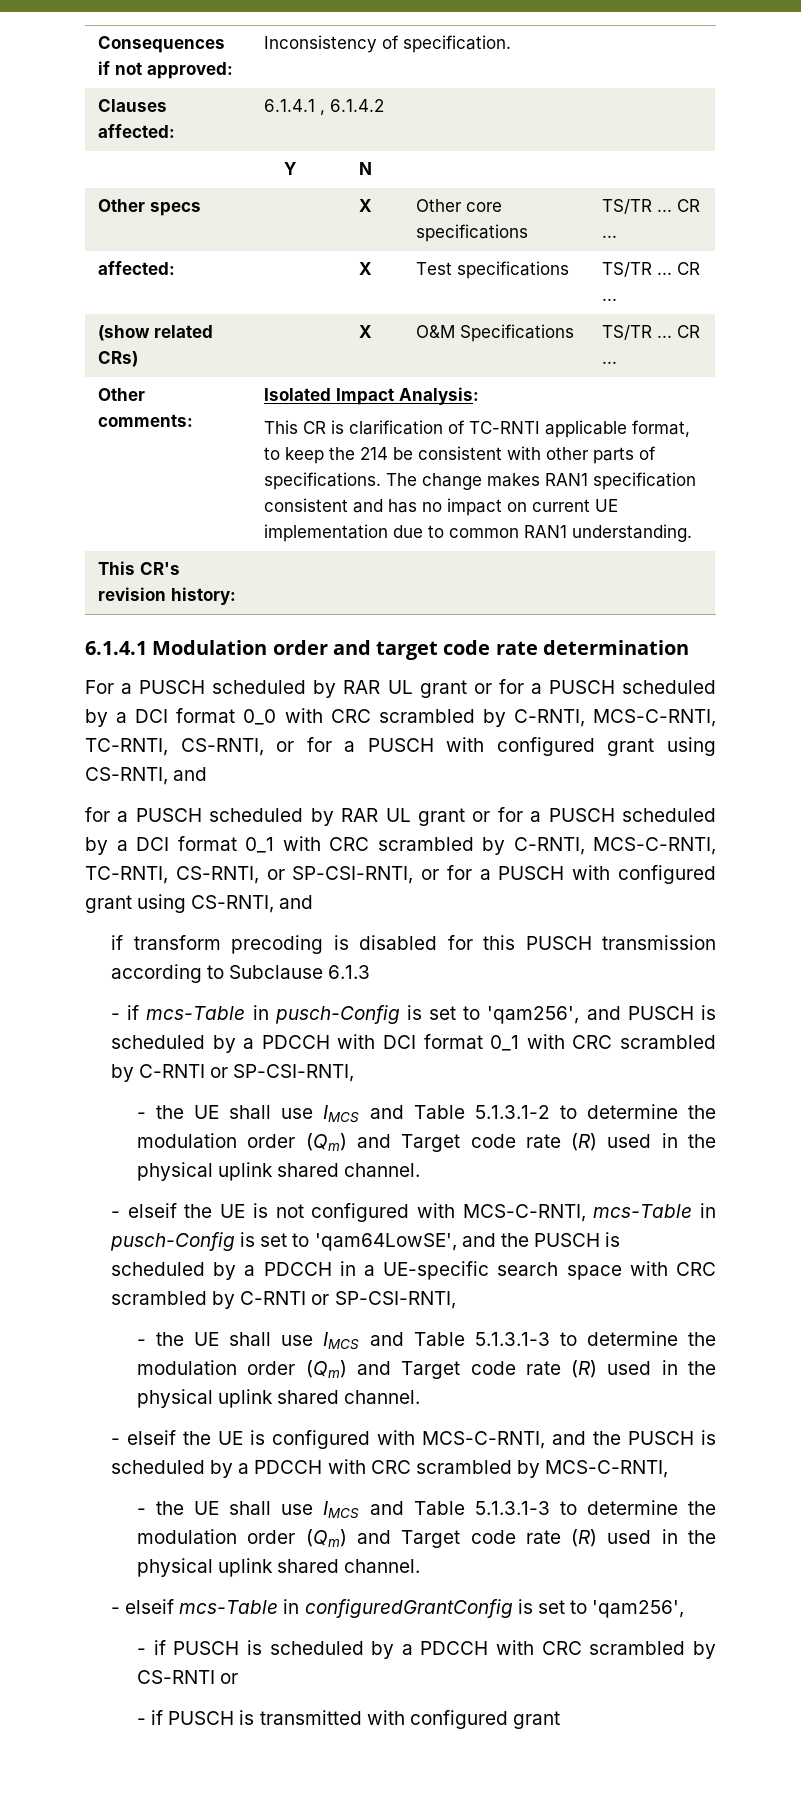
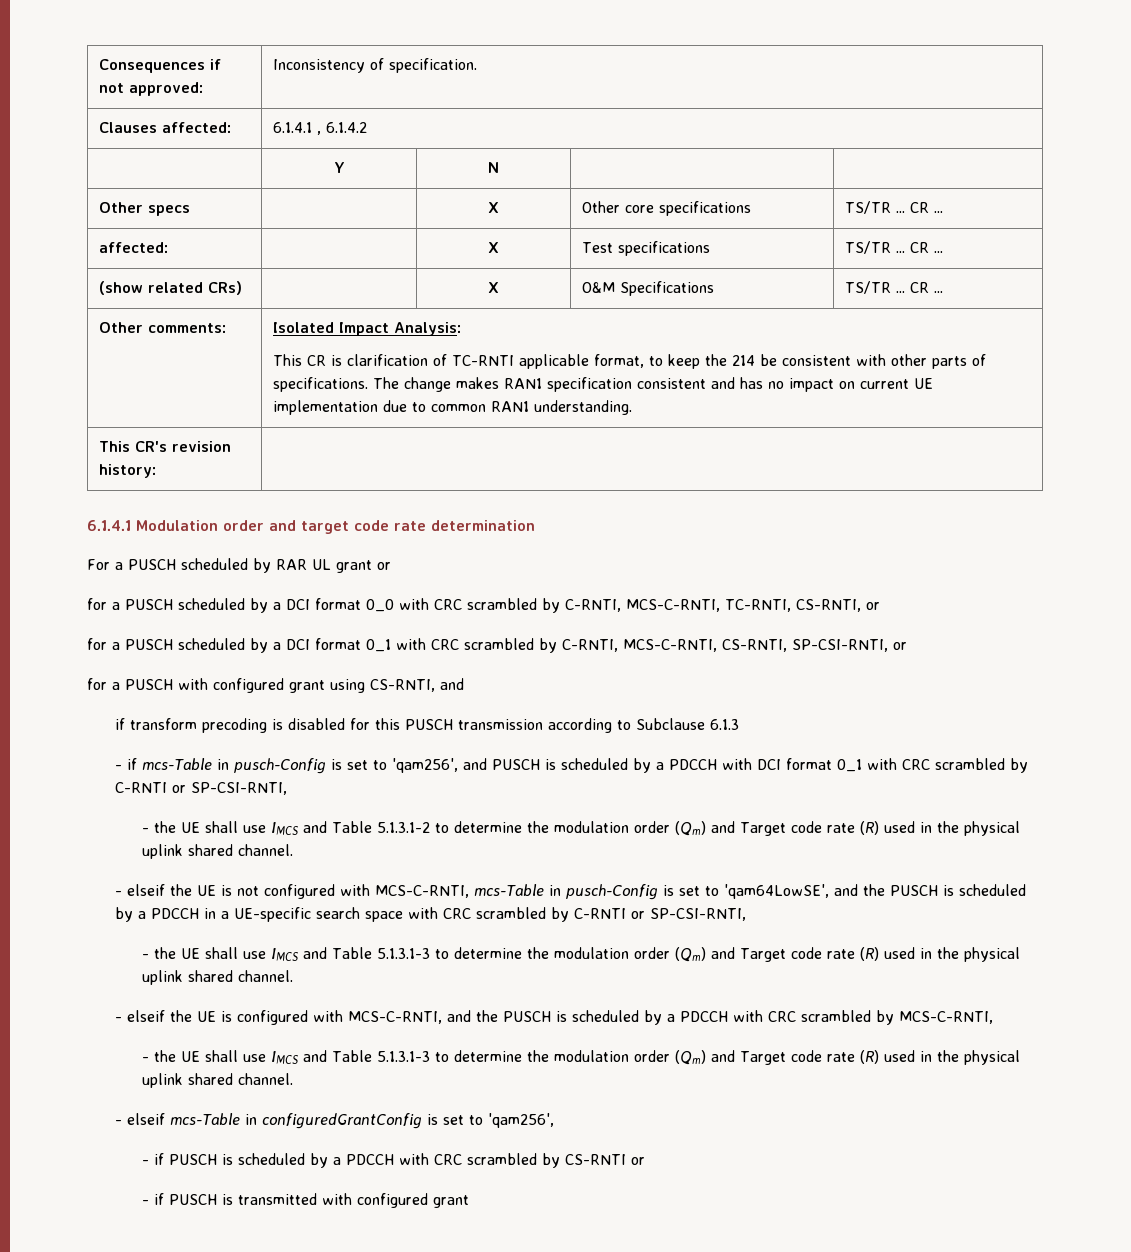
- For a PUSCH scheduled by RAR UL grant or for a PUSCH scheduled by a DCI format 0_0 with CRC scrambled by C-RNTI, MCS-C-RNTI, TC-RNTI, CS-RNTI, or for a PUSCH with configured grant using CS-RNTI, and
- for a PUSCH scheduled by RAR UL grant or for a PUSCH scheduled by a DCI format 0_1 with CRC scrambled by C-RNTI, MCS-C-RNTI, TC-RNTI, CS-RNTI, or SP-CSI-RNTI, or for a PUSCH with configured grant using CS-RNTI, and
+ For a PUSCH scheduled by RAR UL grant or
+ for a PUSCH scheduled by a DCI format 0_0 with CRC scrambled by C-RNTI, MCS-C-RNTI, TC-RNTI, CS-RNTI, or
+ for a PUSCH scheduled by a DCI format 0_1 with CRC scrambled by C-RNTI, MCS-C-RNTI, CS-RNTI, SP-CSI-RNTI, or
+ for a PUSCH with configured grant using CS-RNTI, and

